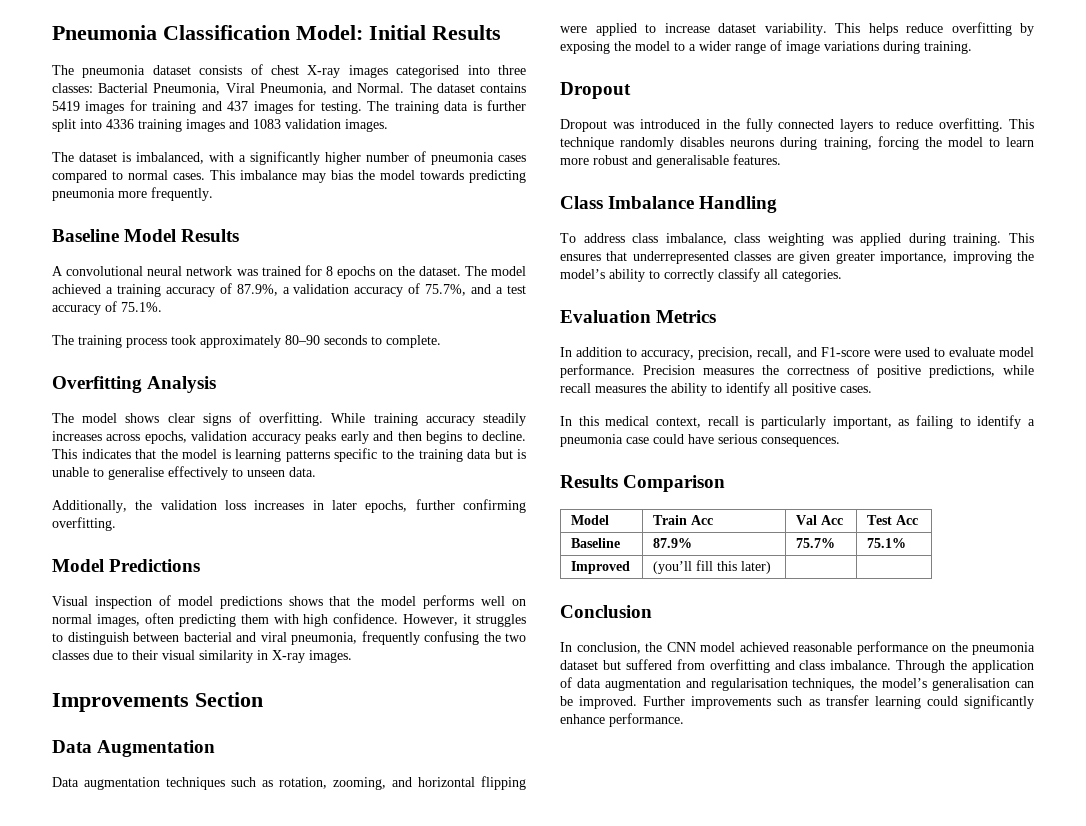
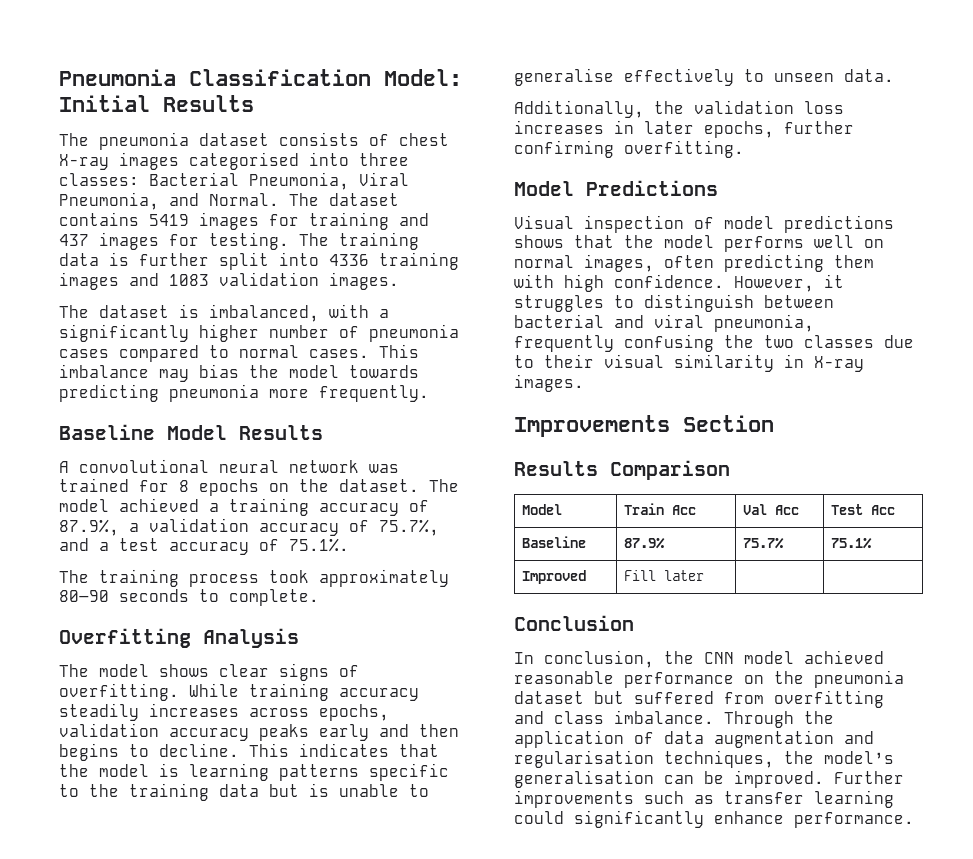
- Data Augmentation
- Data augmentation techniques such as rotation, zooming, and horizontal flipping were applied to increase dataset variability. This helps reduce overfitting by exposing the model to a wider range of image variations during training.
- Dropout
- Dropout was introduced in the fully connected layers to reduce overfitting. This technique randomly disables neurons during training, forcing the model to learn more robust and generalisable features.
- Class Imbalance Handling
- To address class imbalance, class weighting was applied during training. This ensures that underrepresented classes are given greater importance, improving the model’s ability to correctly classify all categories.
- Evaluation Metrics
- In addition to accuracy, precision, recall, and F1-score were used to evaluate model performance. Precision measures the correctness of positive predictions, while recall measures the ability to identify all positive cases.
- In this medical context, recall is particularly important, as failing to identify a pneumonia case could have serious consequences.
- Improved | (you’ll fill this later) | |
+ Improved | Fill later | |

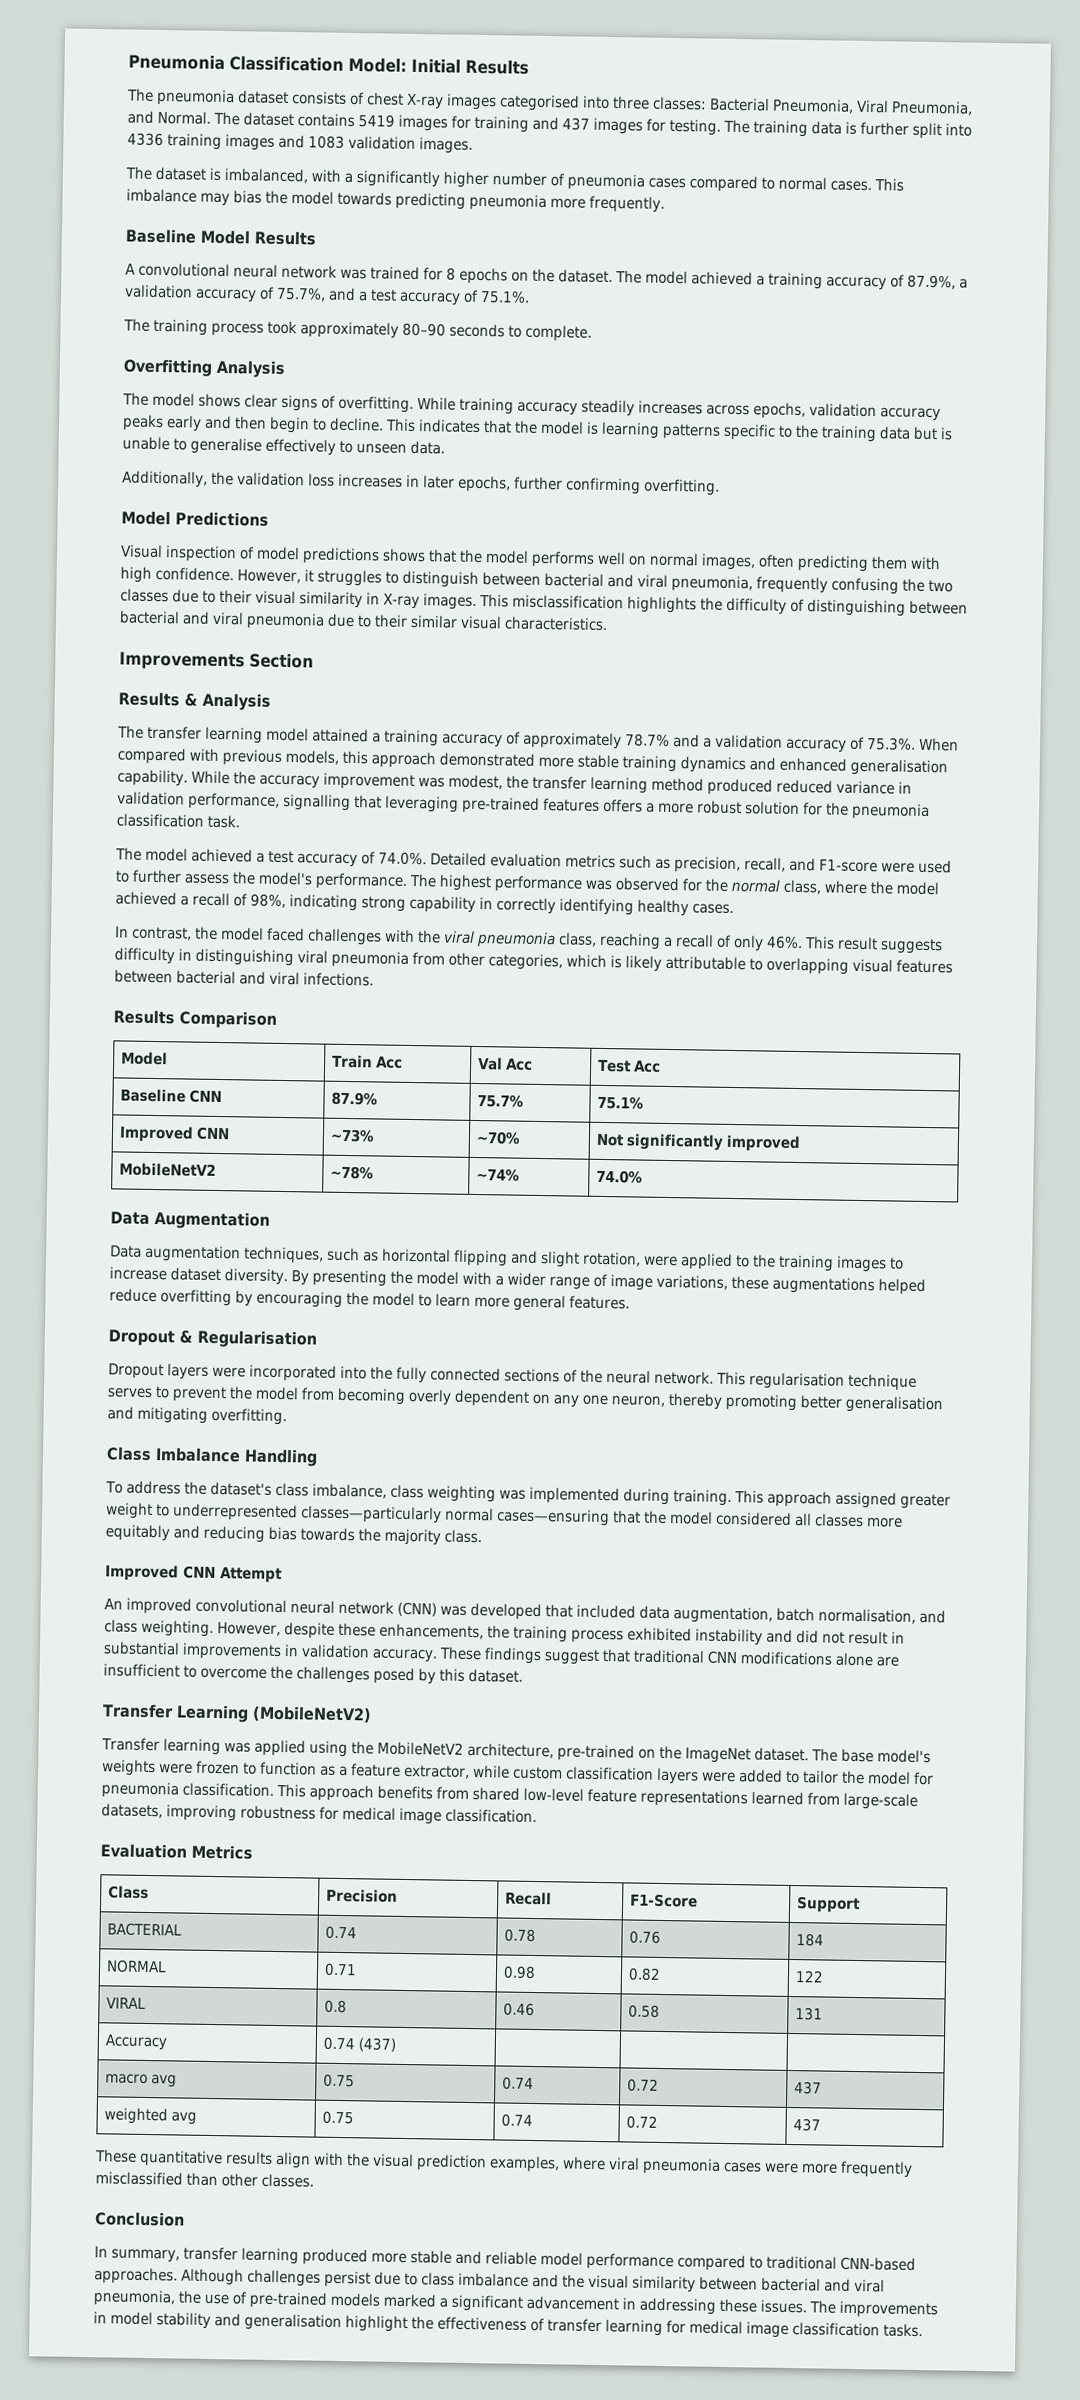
- While training accuracy steadily increases across epochs, validation accuracy peaks early and then begins to decline.
+ While training accuracy steadily increases across epochs, validation accuracy peaks early and then begin to decline.
- However, it struggles to distinguish between bacterial and viral pneumonia, frequently confusing the two classes due to their visual similarity in X-ray images.
+ However, it struggles to distinguish between bacterial and viral pneumonia, frequently confusing the two classes due to their visual similarity in X-ray images. This misclassification highlights the difficulty of distinguishing between bacterial and viral pneumonia due to their similar visual characteristics.
  Improvements Section
+ Results & Analysis
+ The transfer learning model attained a training accuracy of approximately 78.7% and a validation accuracy of 75.3%. When compared with previous models, this approach demonstrated more stable training dynamics and enhanced generalisation capability. While the accuracy improvement was modest, the transfer learning method produced reduced variance in validation performance, signalling that leveraging pre-trained features offers a more robust solution for the pneumonia classification task.
+ The model achieved a test accuracy of 74.0%. Detailed evaluation metrics such as precision, recall, and F1-score were used to further assess the model's performance. The highest performance was observed for the normal class, where the model achieved a recall of 98%, indicating strong capability in correctly identifying healthy cases.
+ In contrast, the model faced challenges with the viral pneumonia class, reaching a recall of only 46%. This result suggests difficulty in distinguishing viral pneumonia from other categories, which is likely attributable to overlapping visual features between bacterial and viral infections.
- Baseline | 87.9% | 75.7% | 75.1%
+ Baseline CNN | 87.9% | 75.7% | 75.1%
- Improved | Fill later | |
+ Improved CNN | ~73% | ~70% | Not significantly improved
+ MobileNetV2 | ~78% | ~74% | 74.0%
+ Data Augmentation
+ Data augmentation techniques, such as horizontal flipping and slight rotation, were applied to the training images to increase dataset diversity. By presenting the model with a wider range of image variations, these augmentations helped reduce overfitting by encouraging the model to learn more general features.
+ Dropout & Regularisation
+ Dropout layers were incorporated into the fully connected sections of the neural network. This regularisation technique serves to prevent the model from becoming overly dependent on any one neuron, thereby promoting better generalisation and mitigating overfitting.
+ Class Imbalance Handling
+ To address the dataset's class imbalance, class weighting was implemented during training. This approach assigned greater weight to underrepresented classes—particularly normal cases—ensuring that the model considered all classes more equitably and reducing bias towards the majority class.
+ Improved CNN Attempt
+ An improved convolutional neural network (CNN) was developed that included data augmentation, batch normalisation, and class weighting. However, despite these enhancements, the training process exhibited instability and did not result in substantial improvements in validation accuracy. These findings suggest that traditional CNN modifications alone are insufficient to overcome the challenges posed by this dataset.
+ Transfer Learning (MobileNetV2)
+ Transfer learning was applied using the MobileNetV2 architecture, pre-trained on the ImageNet dataset. The base model's weights were frozen to function as a feature extractor, while custom classification layers were added to tailor the model for pneumonia classification. This approach benefits from shared low-level feature representations learned from large-scale datasets, improving robustness for medical image classification.
+ Evaluation Metrics
+ Class | Precision | Recall | F1-Score | Support
+ BACTERIAL | 0.74 | 0.78 | 0.76 | 184
+ NORMAL | 0.71 | 0.98 | 0.82 | 122
+ VIRAL | 0.8 | 0.46 | 0.58 | 131
+ Accuracy | 0.74 (437) | | |
+ macro avg | 0.75 | 0.74 | 0.72 | 437
+ weighted avg | 0.75 | 0.74 | 0.72 | 437
+ These quantitative results align with the visual prediction examples, where viral pneumonia cases were more frequently misclassified than other classes.
  Conclusion
- In conclusion, the CNN model achieved reasonable performance on the pneumonia dataset but suffered from overfitting and class imbalance. Through the application of data augmentation and regularisation techniques, the model’s generalisation can be improved. Further improvements such as transfer learning could significantly enhance performance.
+ In summary, transfer learning produced more stable and reliable model performance compared to traditional CNN-based approaches. Although challenges persist due to class imbalance and the visual similarity between bacterial and viral pneumonia, the use of pre-trained models marked a significant advancement in addressing these issues. The improvements in model stability and generalisation highlight the effectiveness of transfer learning for medical image classification tasks.

